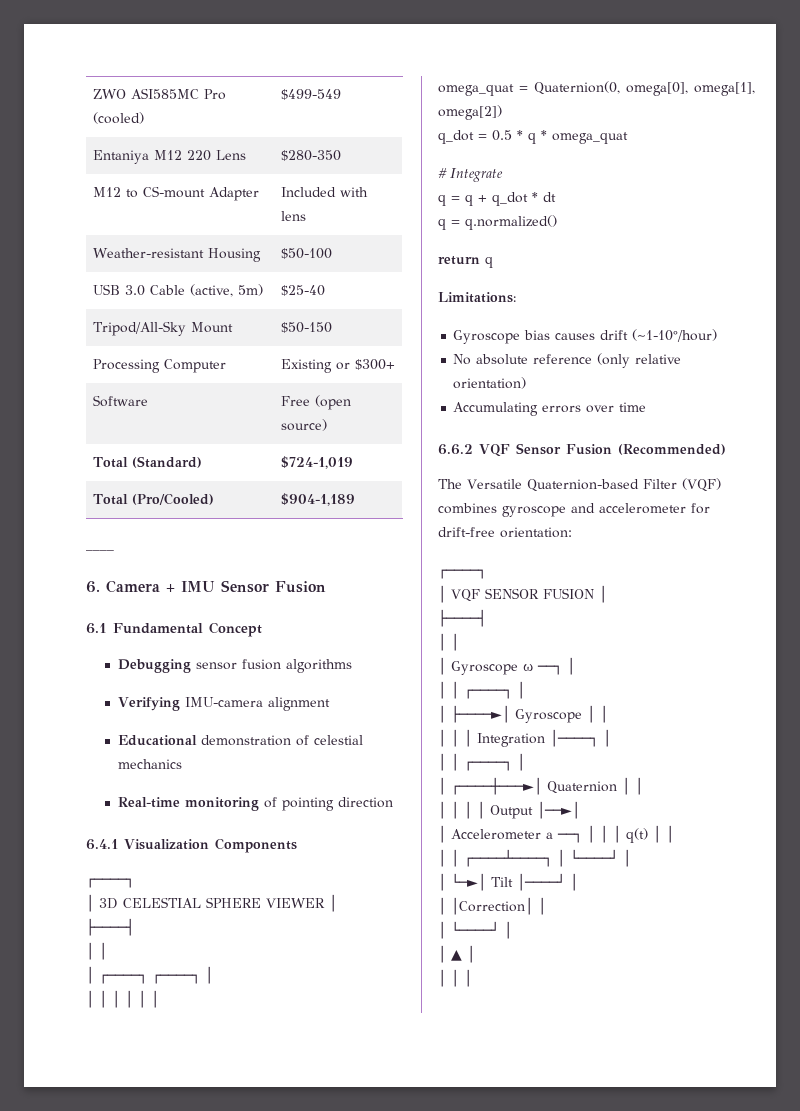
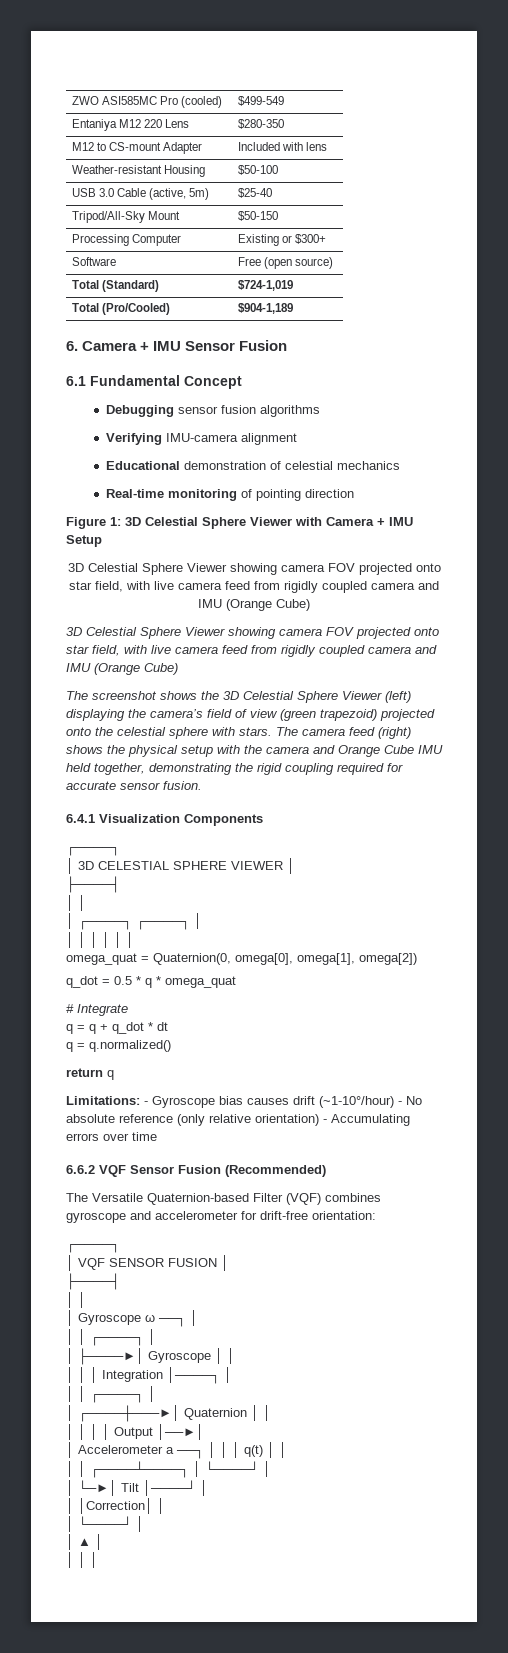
- ____
+ Figure 1: 3D Celestial Sphere Viewer with Camera + IMU Setup
+ 3D Celestial Sphere Viewer showing camera FOV projected onto star field, with live camera feed from rigidly coupled camera and IMU (Orange Cube)
+ 3D Celestial Sphere Viewer showing camera FOV projected onto star field, with live camera feed from rigidly coupled camera and IMU (Orange Cube)
+ The screenshot shows the 3D Celestial Sphere Viewer (left) displaying the camera’s field of view (green trapezoid) projected onto the celestial sphere with stars. The camera feed (right) shows the physical setup with the camera and Orange Cube IMU held together, demonstrating the rigid coupling required for accurate sensor fusion.
- Limitations:
- Gyroscope bias causes drift (~1-10°/hour)
- No absolute reference (only relative orientation)
- Accumulating errors over time
+ Limitations: - Gyroscope bias causes drift (~1-10°/hour) - No absolute reference (only relative orientation) - Accumulating errors over time

